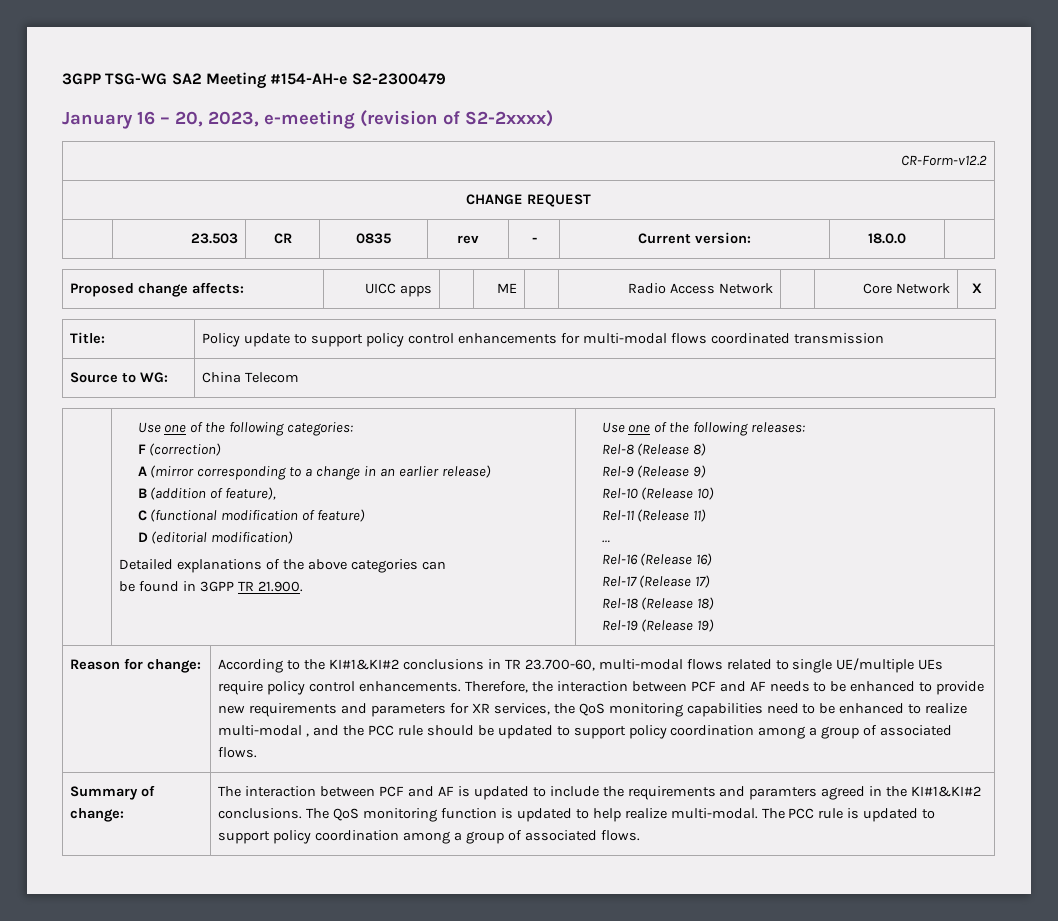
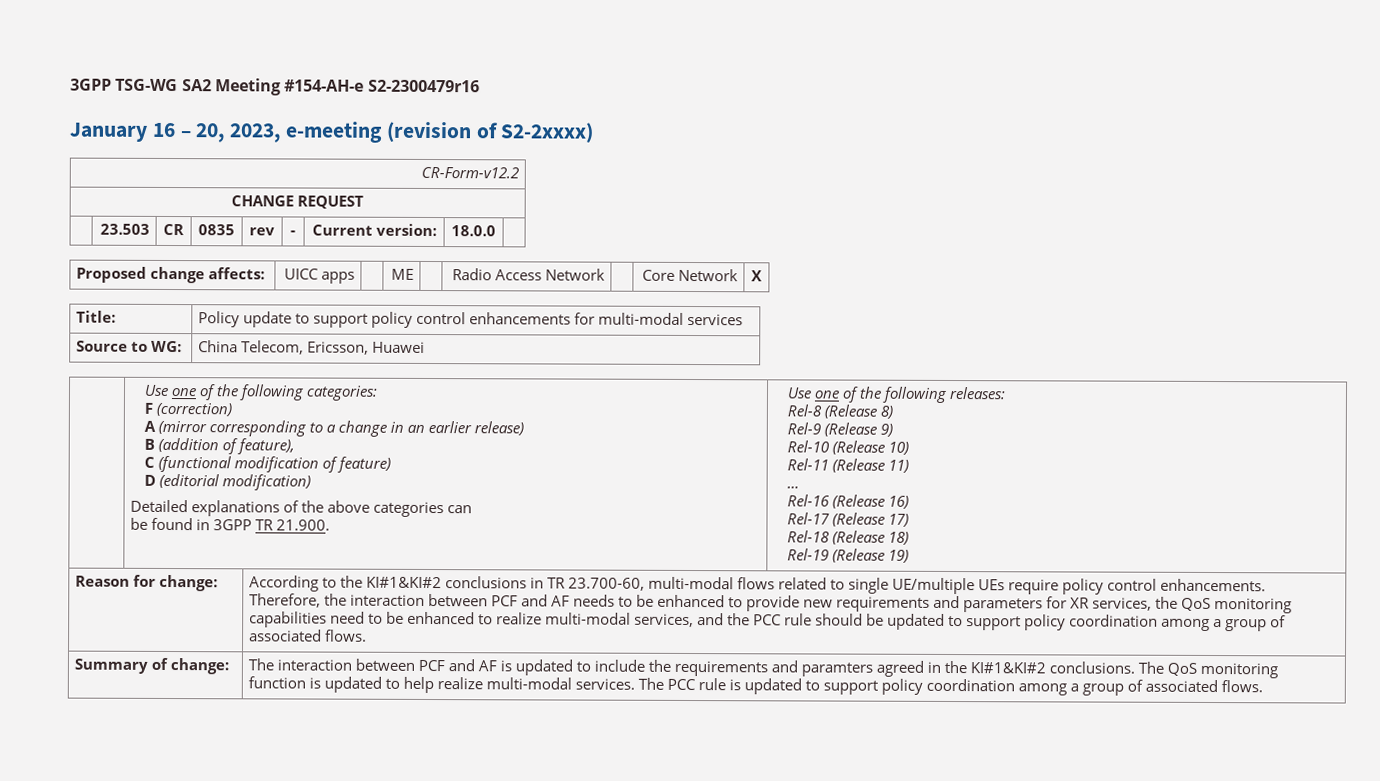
- 3GPP TSG-WG SA2 Meeting #154-AH-e S2-2300479
+ 3GPP TSG-WG SA2 Meeting #154-AH-e S2-2300479r16
- Title: | Policy update to support policy control enhancements for multi-modal flows coordinated transmission
+ Title: | Policy update to support policy control enhancements for multi-modal services
- Source to WG: | China Telecom
+ Source to WG: | China Telecom, Ericsson, Huawei
- Therefore, the interaction between PCF and AF needs to be enhanced to provide new requirements and parameters for XR services, the QoS monitoring capabilities need to be enhanced to realize multi-modal , and the PCC rule should be updated to support policy coordination among a group of associated flows.
+ Therefore, the interaction between PCF and AF needs to be enhanced to provide new requirements and parameters for XR services, the QoS monitoring capabilities need to be enhanced to realize multi-modal services, and the PCC rule should be updated to support policy coordination among a group of associated flows.
- The QoS monitoring function is updated to help realize multi-modal.
+ The QoS monitoring function is updated to help realize multi-modal services.

